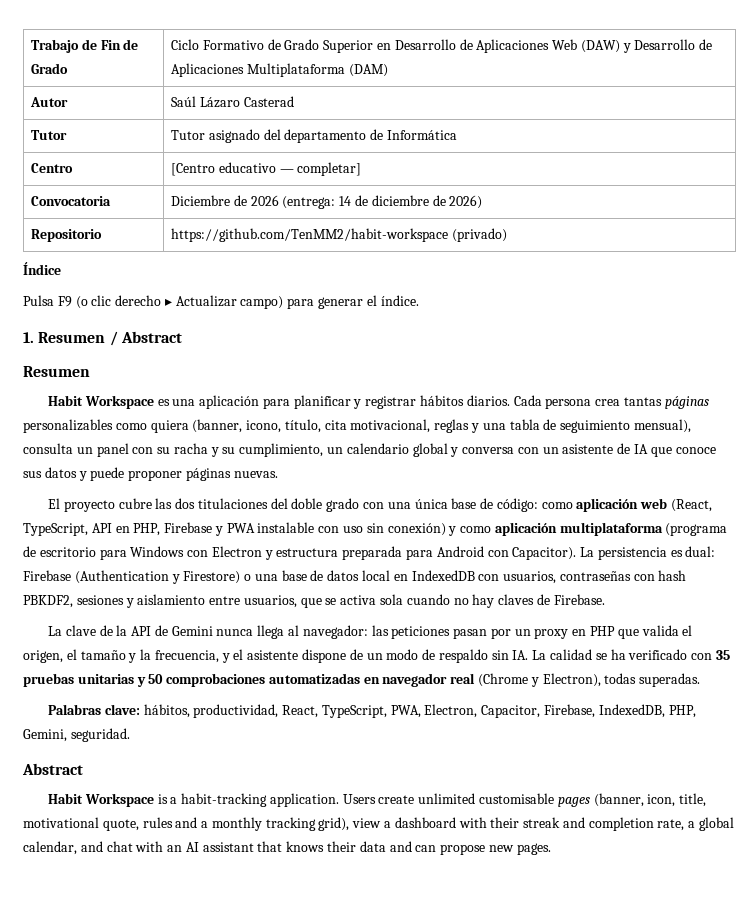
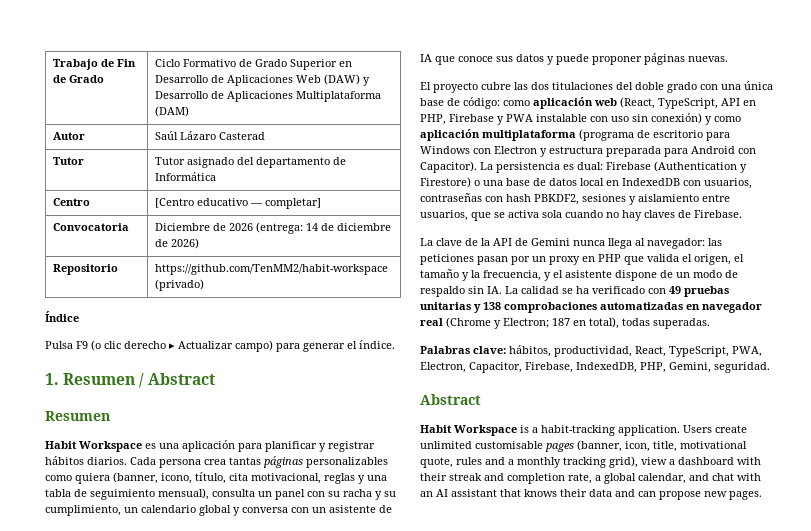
- La clave de la API de Gemini nunca llega al navegador: las peticiones pasan por un proxy en PHP que valida el origen, el tamaño y la frecuencia, y el asistente dispone de un modo de respaldo sin IA. La calidad se ha verificado con 35 pruebas unitarias y 50 comprobaciones automatizadas en navegador real (Chrome y Electron), todas superadas.
+ La clave de la API de Gemini nunca llega al navegador: las peticiones pasan por un proxy en PHP que valida el origen, el tamaño y la frecuencia, y el asistente dispone de un modo de respaldo sin IA. La calidad se ha verificado con 49 pruebas unitarias y 138 comprobaciones automatizadas en navegador real (Chrome y Electron; 187 en total), todas superadas.

